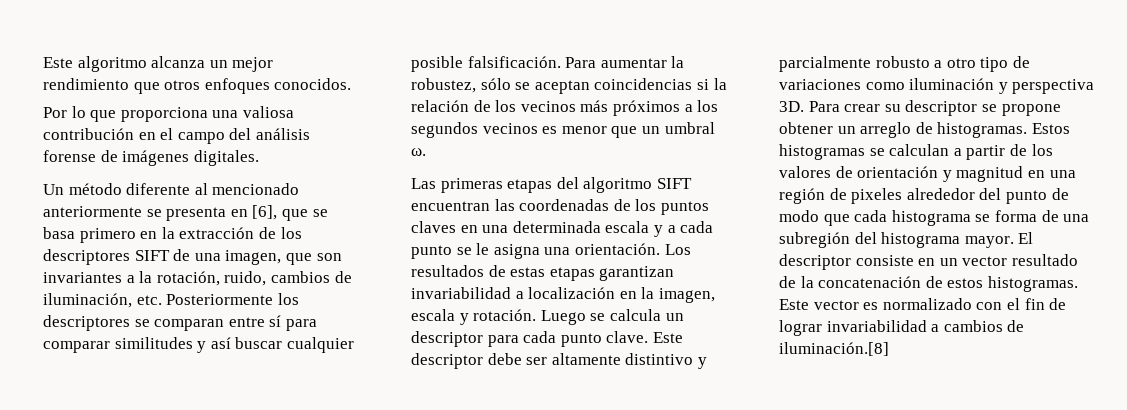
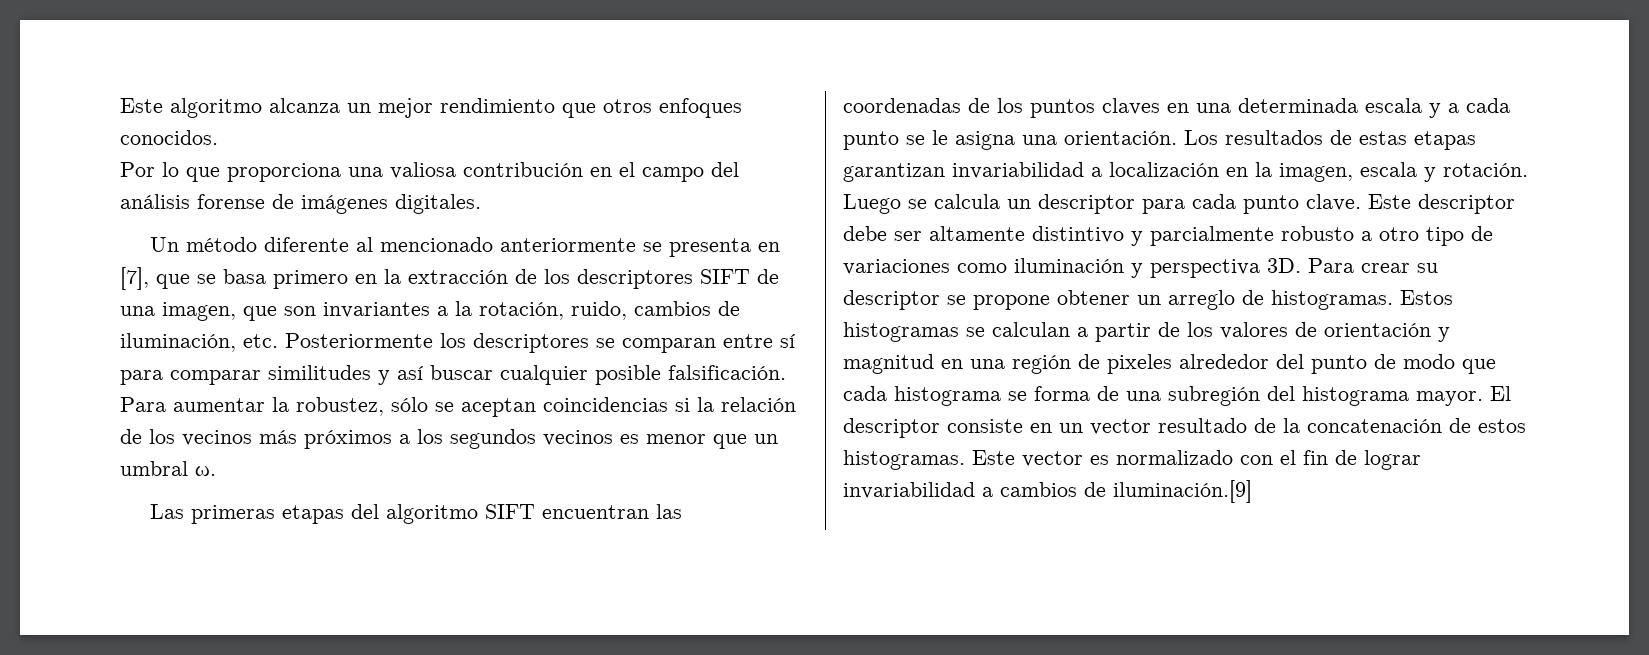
- Un método diferente al mencionado anteriormente se presenta en [6], que se basa primero en la extracción de los descriptores SIFT de una imagen, que son invariantes a la rotación, ruido, cambios de iluminación, etc. Posteriormente los descriptores se comparan entre sí para comparar similitudes y así buscar cualquier posible falsificación.
+ Un método diferente al mencionado anteriormente se presenta en [7], que se basa primero en la extracción de los descriptores SIFT de una imagen, que son invariantes a la rotación, ruido, cambios de iluminación, etc. Posteriormente los descriptores se comparan entre sí para comparar similitudes y así buscar cualquier posible falsificación.
- Este vector es normalizado con el fin de lograr invariabilidad a cambios de iluminación.[8]
+ Este vector es normalizado con el fin de lograr invariabilidad a cambios de iluminación.[9]

